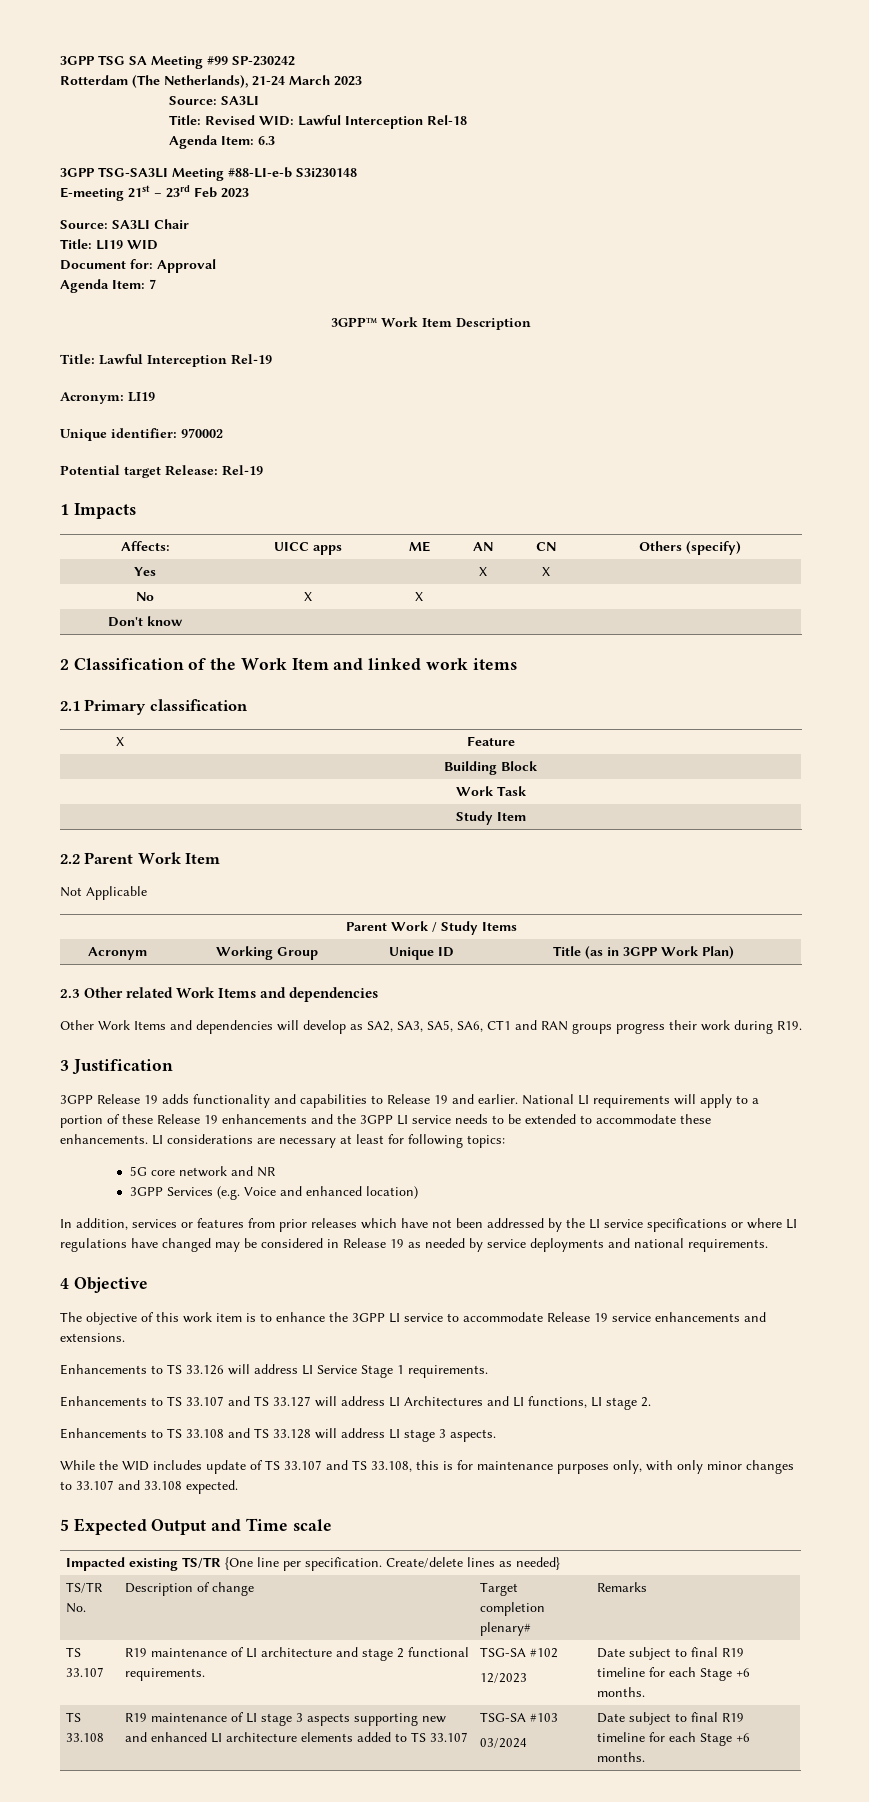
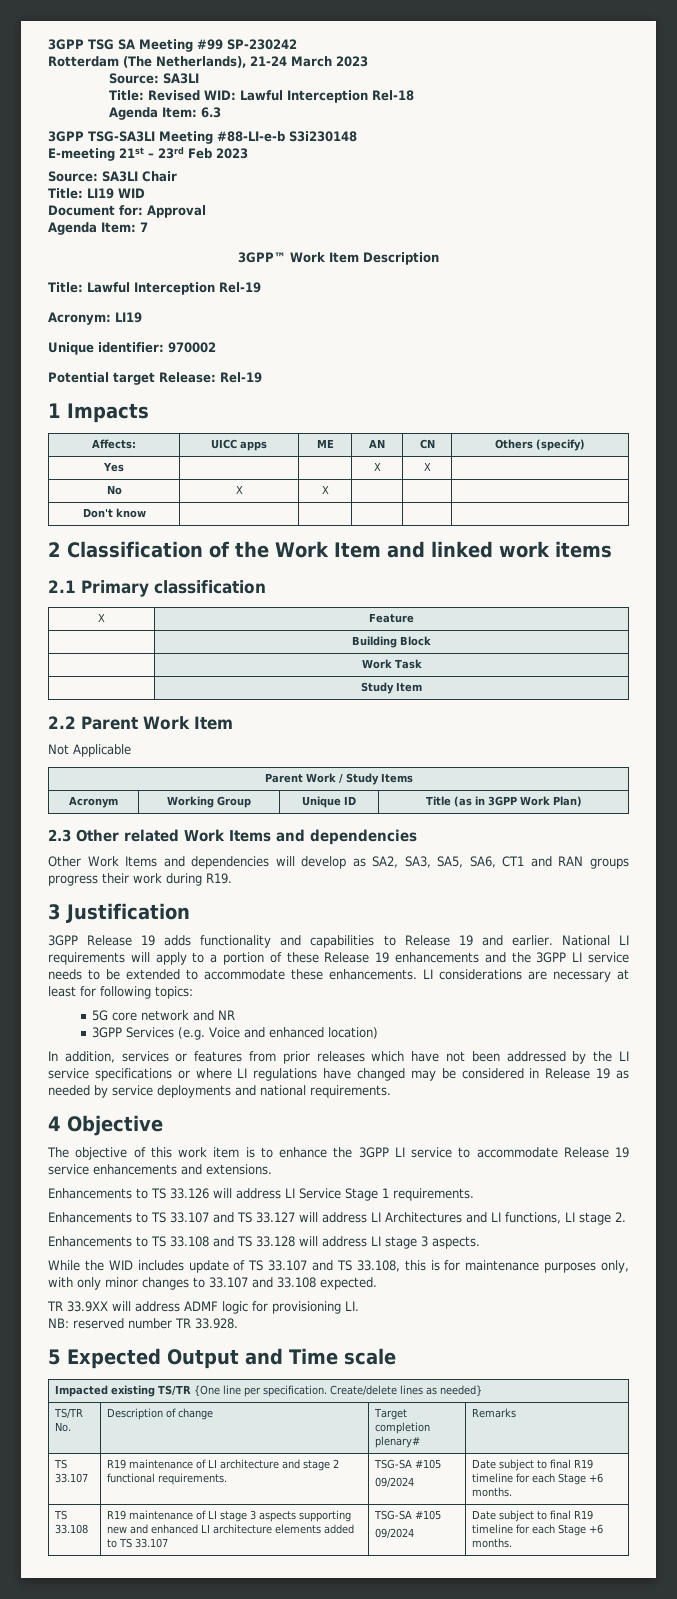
+ TR 33.9XX will address ADMF logic for provisioning LI.
+ NB: reserved number TR 33.928.
- TS 33.107 | R19 maintenance of LI architecture and stage 2 functional requirements. | TSG-SA #102
- 12/2023 | Date subject to final R19 timeline for each Stage +6 months.
+ TS 33.107 | R19 maintenance of LI architecture and stage 2 functional requirements. | TSG-SA #105
+ 09/2024 | Date subject to final R19 timeline for each Stage +6 months.
- TS 33.108 | R19 maintenance of LI stage 3 aspects supporting new and enhanced LI architecture elements added to TS 33.107 | TSG-SA #103
- 03/2024 | Date subject to final R19 timeline for each Stage +6 months.
+ TS 33.108 | R19 maintenance of LI stage 3 aspects supporting new and enhanced LI architecture elements added to TS 33.107 | TSG-SA #105
+ 09/2024 | Date subject to final R19 timeline for each Stage +6 months.

